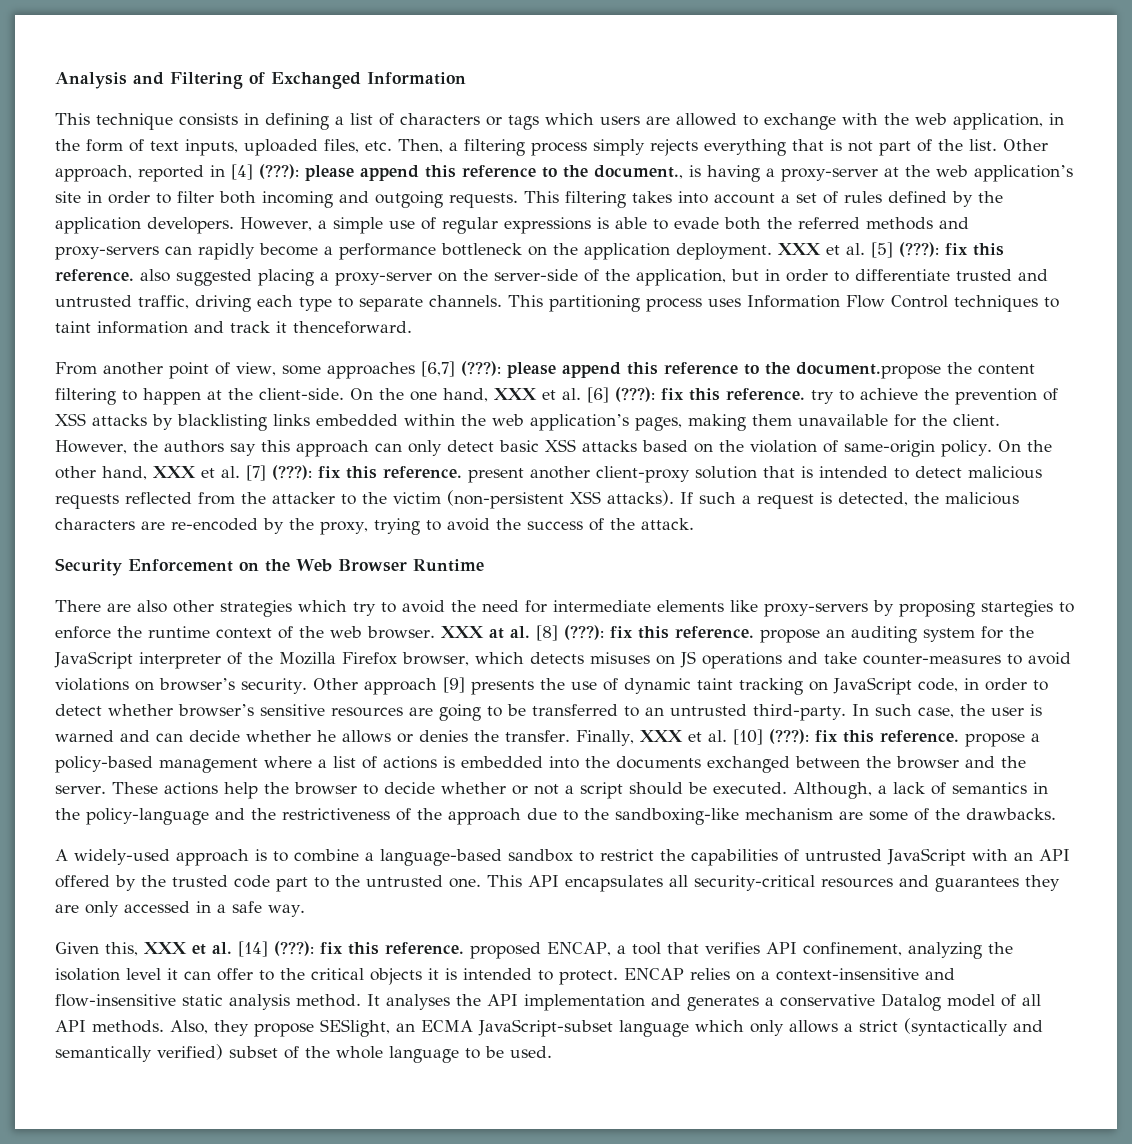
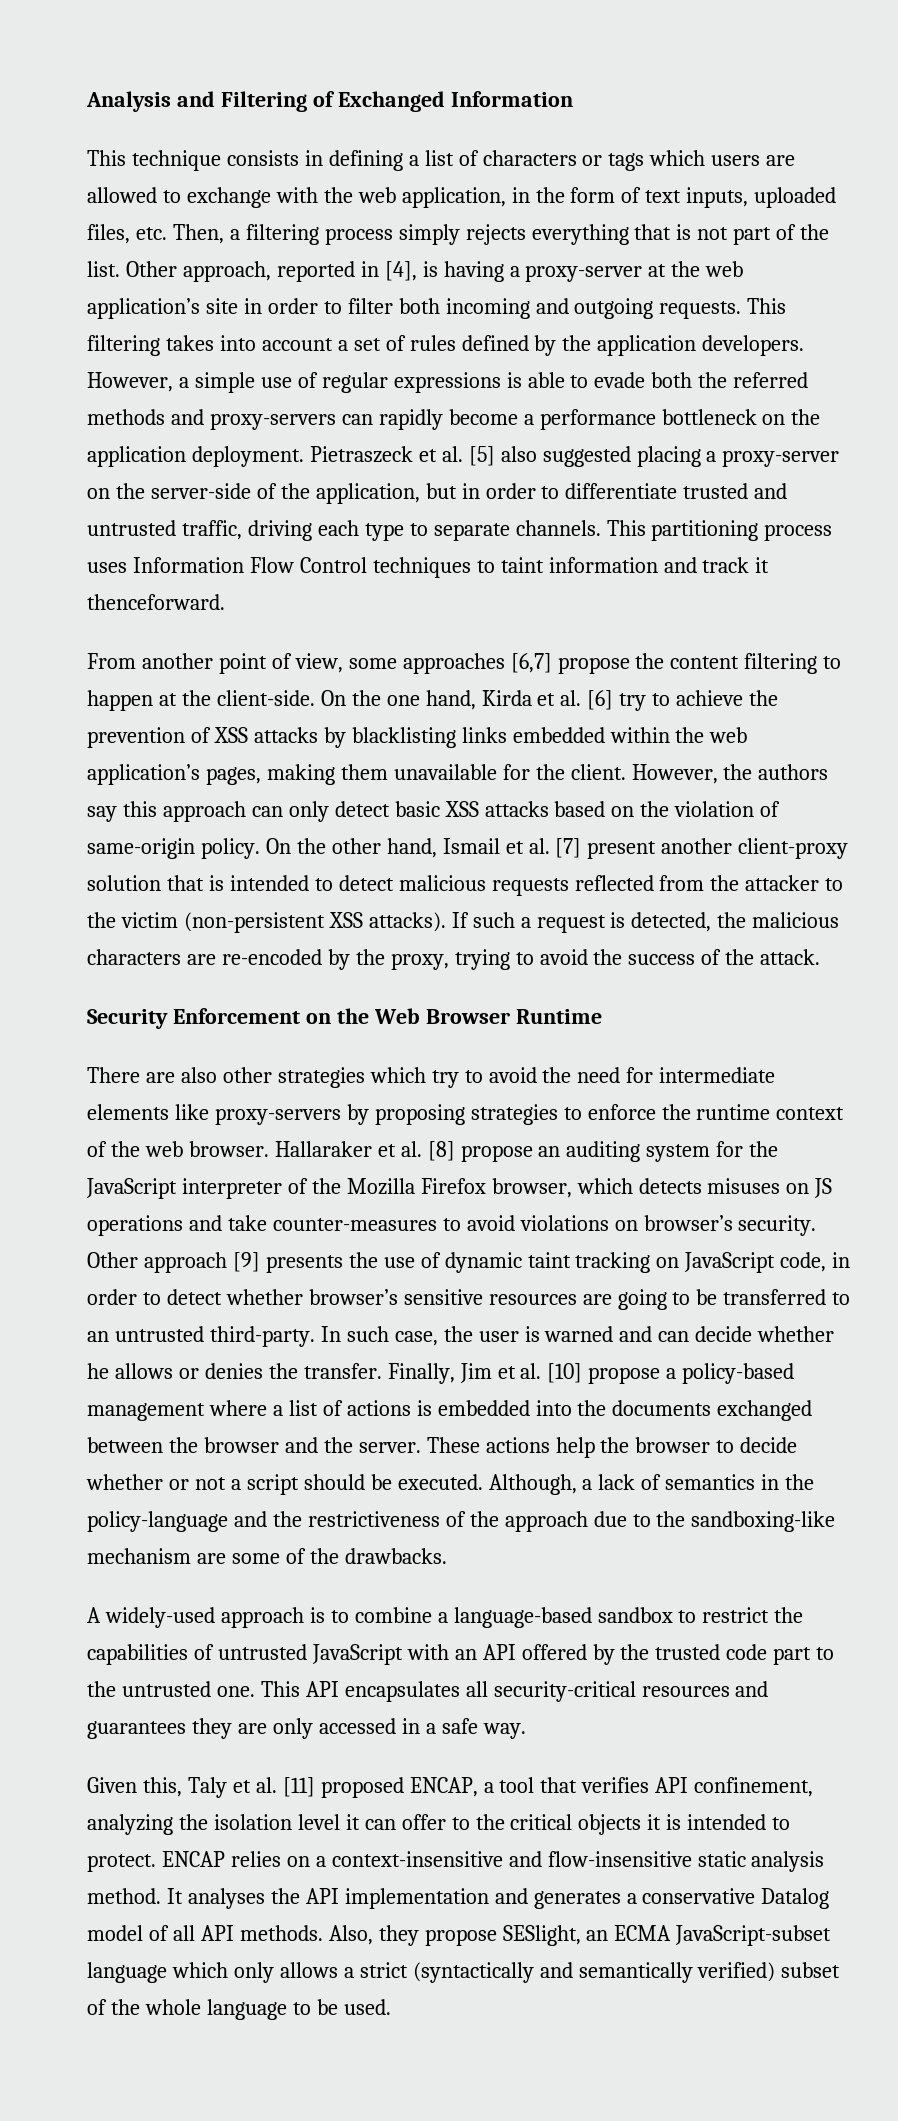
- Other approach, reported in [4] (???): please append this reference to the document., is having a proxy-server at the web application’s site in order to filter both incoming and outgoing requests.
+ Other approach, reported in [4], is having a proxy-server at the web application’s site in order to filter both incoming and outgoing requests.
- XXX et al. [5] (???): fix this reference. also suggested placing a proxy-server on the server-side of the application, but in order to differentiate trusted and untrusted traffic, driving each type to separate channels.
+ Pietraszeck et al. [5] also suggested placing a proxy-server on the server-side of the application, but in order to differentiate trusted and untrusted traffic, driving each type to separate channels.
- From another point of view, some approaches [6,7] (???): please append this reference to the document.propose the content filtering to happen at the client-side.
+ From another point of view, some approaches [6,7] propose the content filtering to happen at the client-side.
- On the one hand, XXX et al. [6] (???): fix this reference. try to achieve the prevention of XSS attacks by blacklisting links embedded within the web application’s pages, making them unavailable for the client.
+ On the one hand, Kirda et al. [6] try to achieve the prevention of XSS attacks by blacklisting links embedded within the web application’s pages, making them unavailable for the client.
- On the other hand, XXX et al. [7] (???): fix this reference. present another client-proxy solution that is intended to detect malicious requests reflected from the attacker to the victim (non-persistent XSS attacks).
+ On the other hand, Ismail et al. [7] present another client-proxy solution that is intended to detect malicious requests reflected from the attacker to the victim (non-persistent XSS attacks).
- There are also other strategies which try to avoid the need for intermediate elements like proxy-servers by proposing startegies to enforce the runtime context of the web browser.
+ There are also other strategies which try to avoid the need for intermediate elements like proxy-servers by proposing strategies to enforce the runtime context of the web browser.
- XXX at al. [8] (???): fix this reference. propose an auditing system for the JavaScript interpreter of the Mozilla Firefox browser, which detects misuses on JS operations and take counter-measures to avoid violations on browser’s security.
+ Hallaraker et al. [8] propose an auditing system for the JavaScript interpreter of the Mozilla Firefox browser, which detects misuses on JS operations and take counter-measures to avoid violations on browser’s security.
- Finally, XXX et al. [10] (???): fix this reference. propose a policy-based management where a list of actions is embedded into the documents exchanged between the browser and the server.
+ Finally, Jim et al. [10] propose a policy-based management where a list of actions is embedded into the documents exchanged between the browser and the server.
- Given this, XXX et al. [14] (???): fix this reference. proposed ENCAP, a tool that verifies API confinement, analyzing the isolation level it can offer to the critical objects it is intended to protect.
+ Given this, Taly et al. [11] proposed ENCAP, a tool that verifies API confinement, analyzing the isolation level it can offer to the critical objects it is intended to protect.

